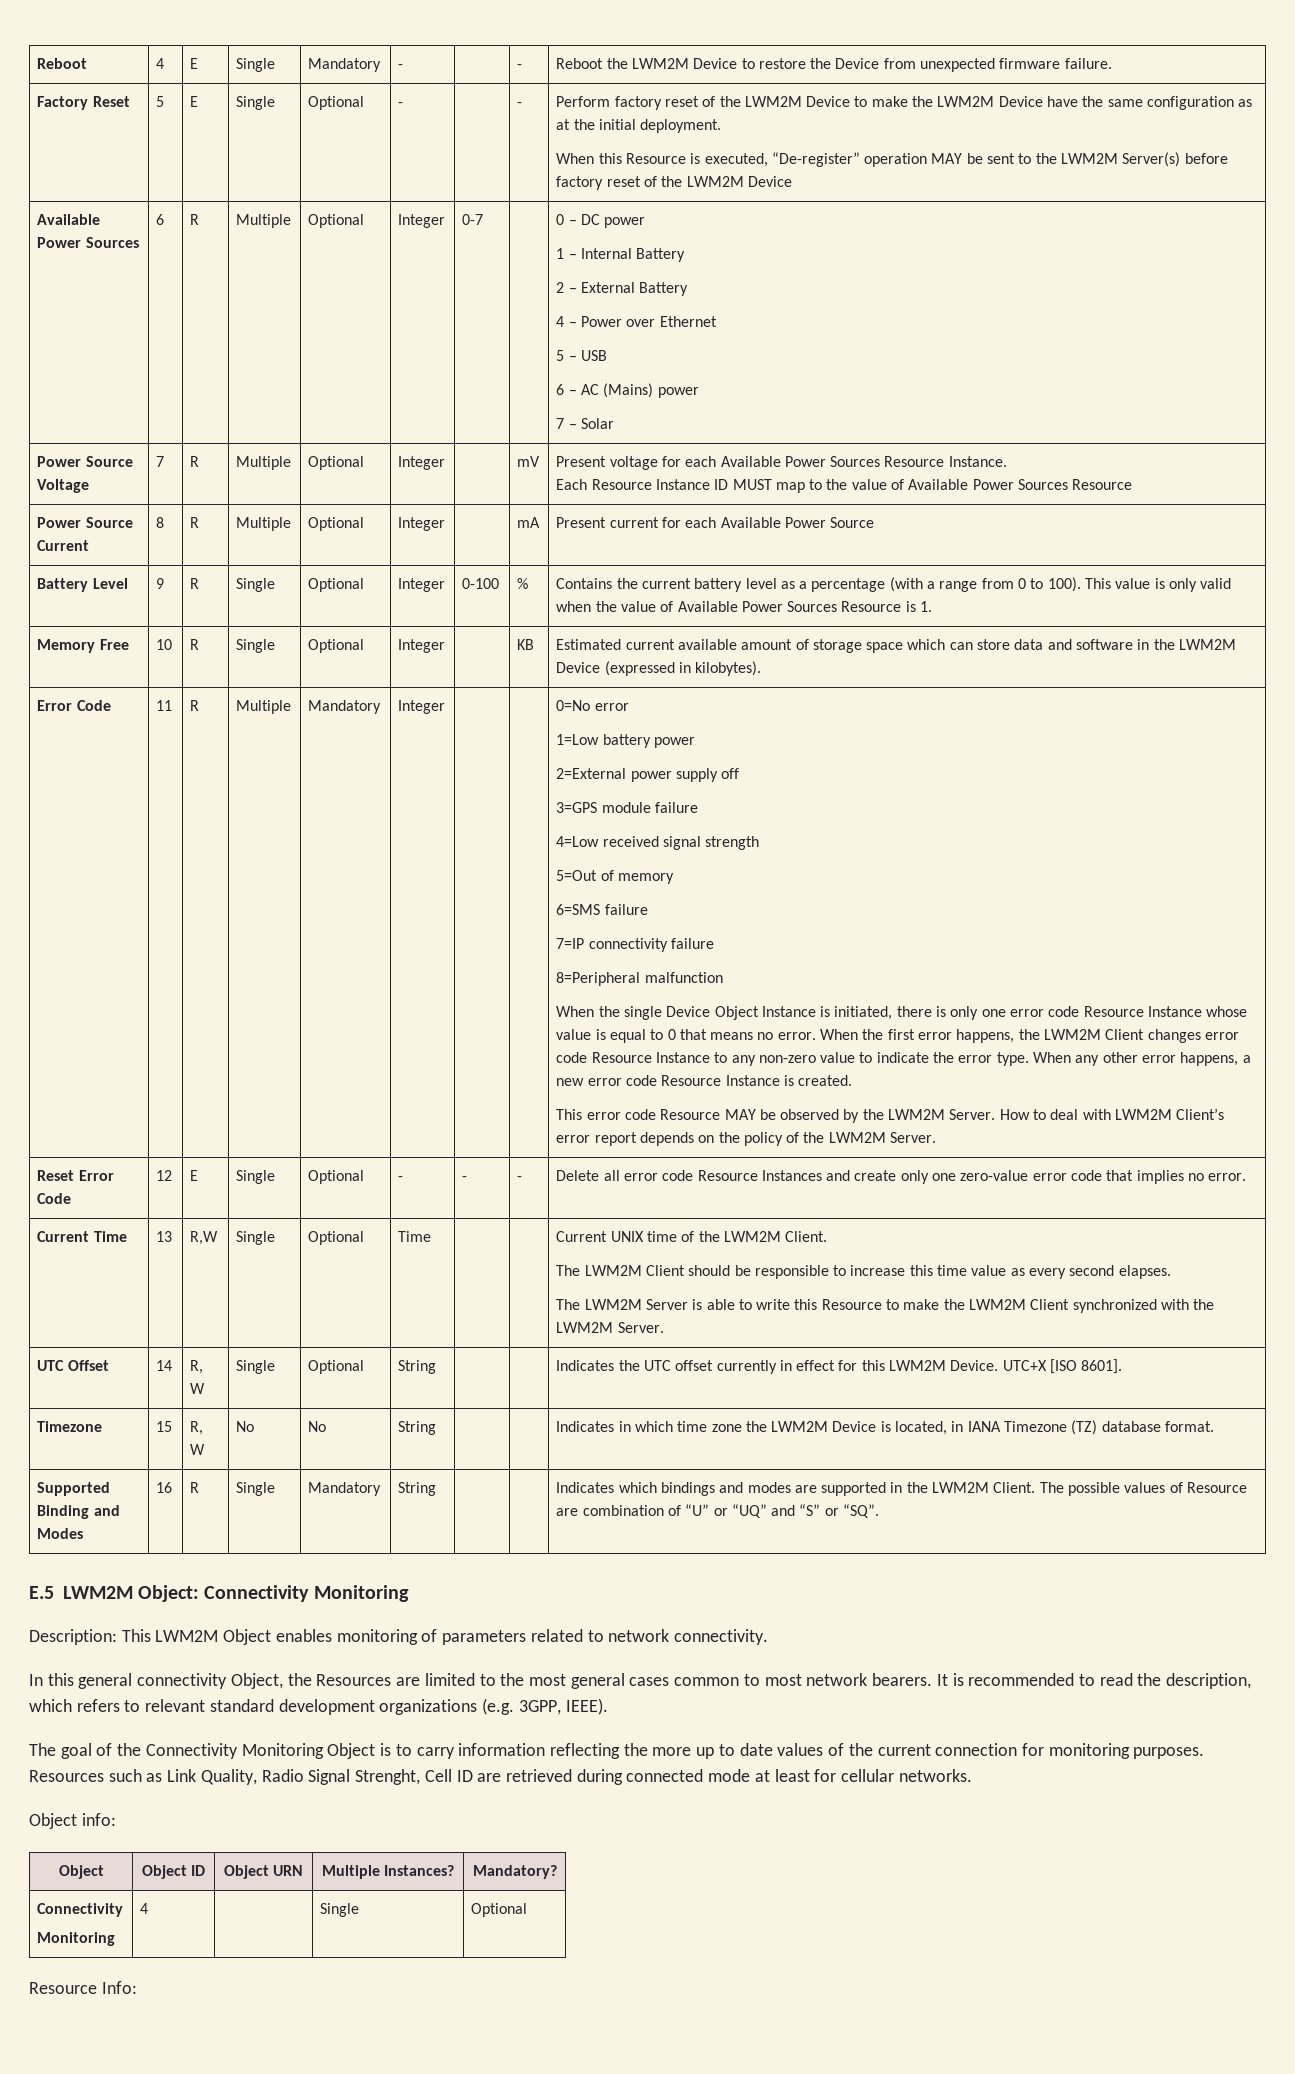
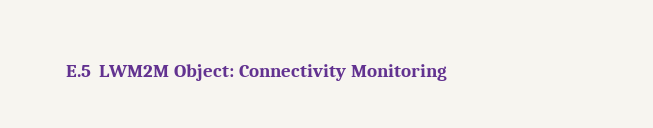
- Reboot | 4 | E | Single | Mandatory | - | | - | Reboot the LWM2M Device to restore the Device from unexpected firmware failure.
- Factory Reset | 5 | E | Single | Optional | - | | - | Perform factory reset of the LWM2M Device to make the LWM2M Device have the same configuration as at the initial deployment.
- When this Resource is executed, “De-register” operation MAY be sent to the LWM2M Server(s) before factory reset of the LWM2M Device
- Available Power Sources | 6 | R | Multiple | Optional | Integer | 0-7 | | 0 – DC power
- 1 – Internal Battery
- 2 – External Battery
- 4 – Power over Ethernet
- 5 – USB
- 6 – AC (Mains) power
- 7 – Solar
- Power Source Voltage | 7 | R | Multiple | Optional | Integer | | mV | Present voltage for each Available Power Sources Resource Instance.
- Each Resource Instance ID MUST map to the value of Available Power Sources Resource
- Power Source Current | 8 | R | Multiple | Optional | Integer | | mA | Present current for each Available Power Source
- Battery Level | 9 | R | Single | Optional | Integer | 0-100 | % | Contains the current battery level as a percentage (with a range from 0 to 100). This value is only valid when the value of Available Power Sources Resource is 1.
- Memory Free | 10 | R | Single | Optional | Integer | | KB | Estimated current available amount of storage space which can store data and software in the LWM2M Device (expressed in kilobytes).
- Error Code | 11 | R | Multiple | Mandatory | Integer | | | 0=No error
- 1=Low battery power
- 2=External power supply off
- 3=GPS module failure
- 4=Low received signal strength
- 5=Out of memory
- 6=SMS failure
- 7=IP connectivity failure
- 8=Peripheral malfunction
- When the single Device Object Instance is initiated, there is only one error code Resource Instance whose value is equal to 0 that means no error. When the first error happens, the LWM2M Client changes error code Resource Instance to any non-zero value to indicate the error type. When any other error happens, a new error code Resource Instance is created.
- This error code Resource MAY be observed by the LWM2M Server. How to deal with LWM2M Client’s error report depends on the policy of the LWM2M Server.
- Reset Error Code | 12 | E | Single | Optional | - | - | - | Delete all error code Resource Instances and create only one zero-value error code that implies no error.
- Current Time | 13 | R,W | Single | Optional | Time | | | Current UNIX time of the LWM2M Client.
- The LWM2M Client should be responsible to increase this time value as every second elapses.
- The LWM2M Server is able to write this Resource to make the LWM2M Client synchronized with the LWM2M Server.
- UTC Offset | 14 | R, W | Single | Optional | String | | | Indicates the UTC offset currently in effect for this LWM2M Device. UTC+X [ISO 8601].
- Timezone | 15 | R, W | No | No | String | | | Indicates in which time zone the LWM2M Device is located, in IANA Timezone (TZ) database format.
- Supported Binding and Modes | 16 | R | Single | Mandatory | String | | | Indicates which bindings and modes are supported in the LWM2M Client. The possible values of Resource are combination of “U” or “UQ” and “S” or “SQ”.
- Description: This LWM2M Object enables monitoring of parameters related to network connectivity.
- In this general connectivity Object, the Resources are limited to the most general cases common to most network bearers. It is recommended to read the description, which refers to relevant standard development organizations (e.g. 3GPP, IEEE).
- The goal of the Connectivity Monitoring Object is to carry information reflecting the more up to date values of the current connection for monitoring purposes. Resources such as Link Quality, Radio Signal Strenght, Cell ID are retrieved during connected mode at least for cellular networks.
- Object info:
- Object | Object ID | Object URN | Multiple Instances? | Mandatory?
- Connectivity
- Monitoring | 4 | | Single | Optional
- Resource Info:

